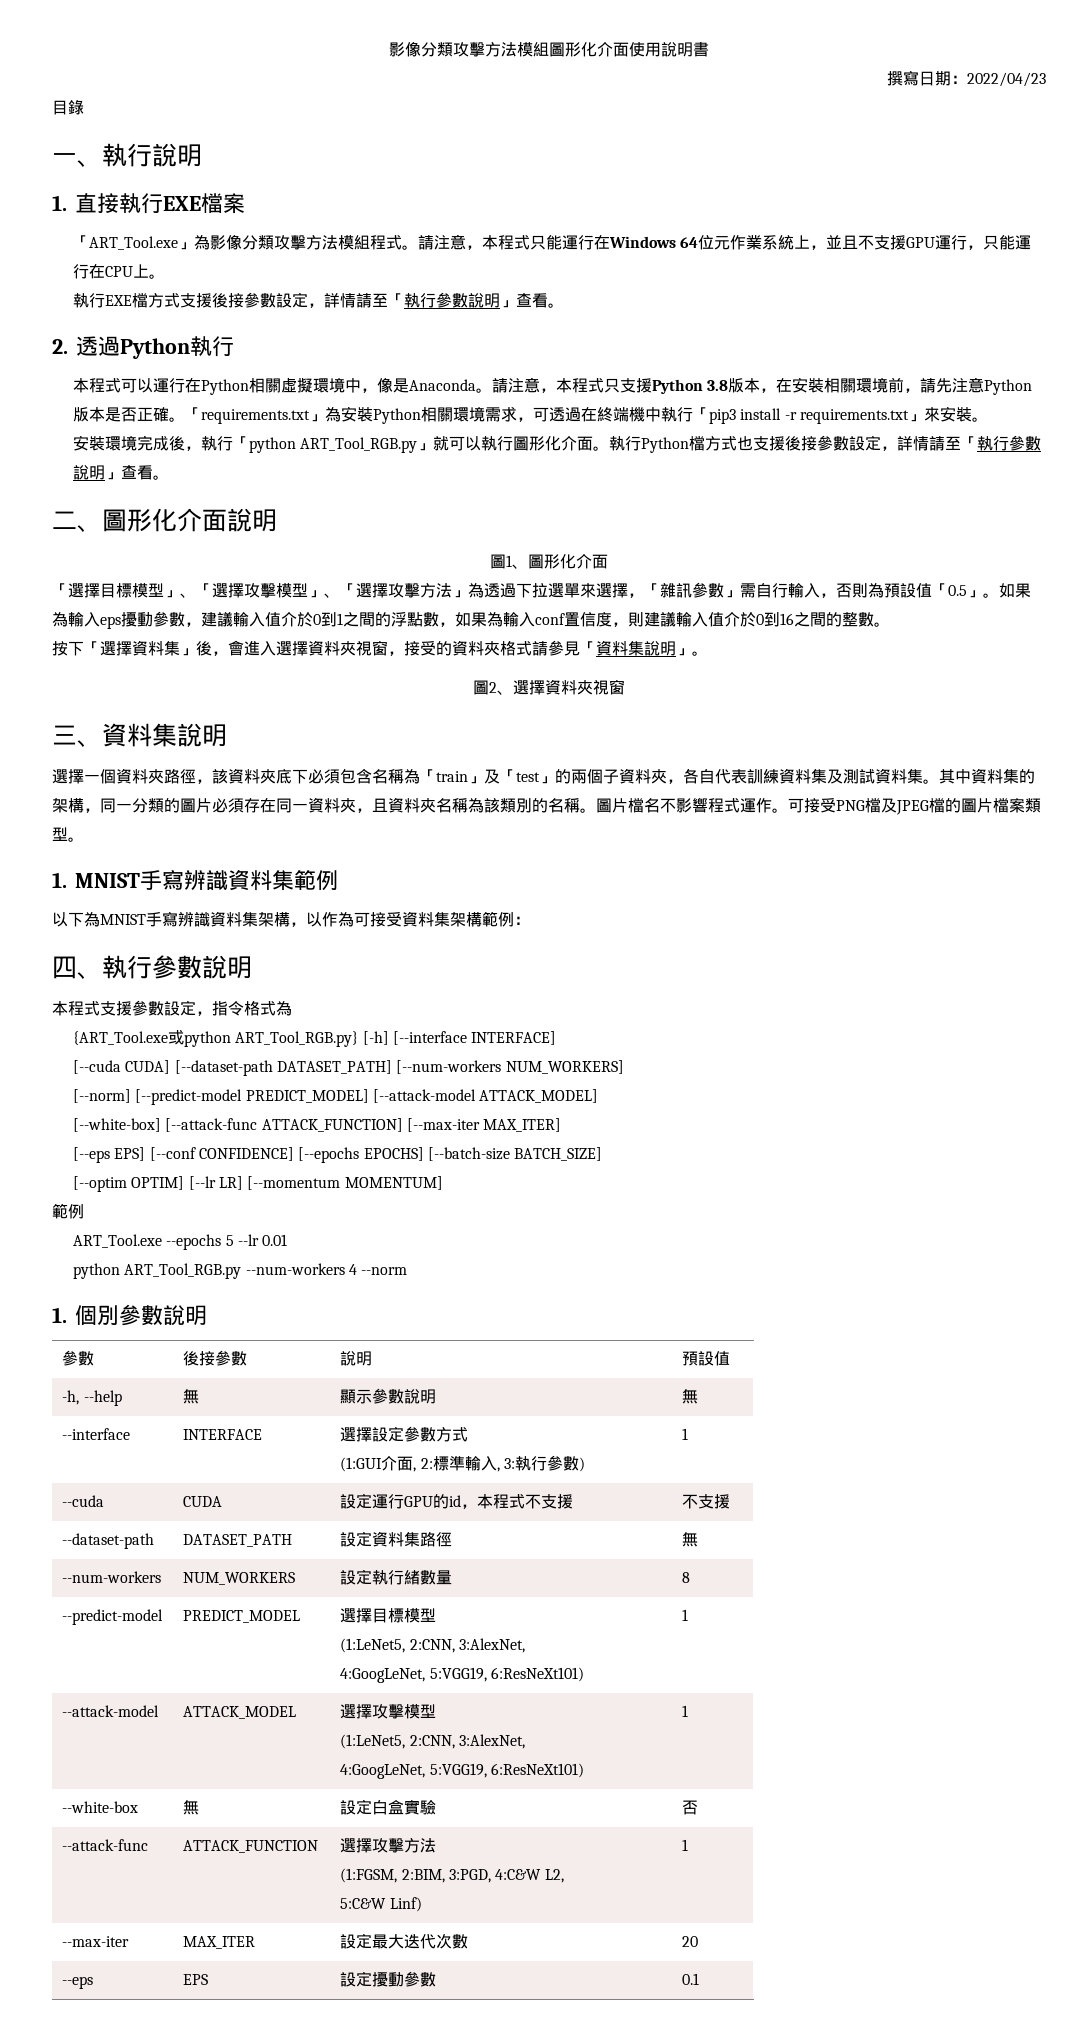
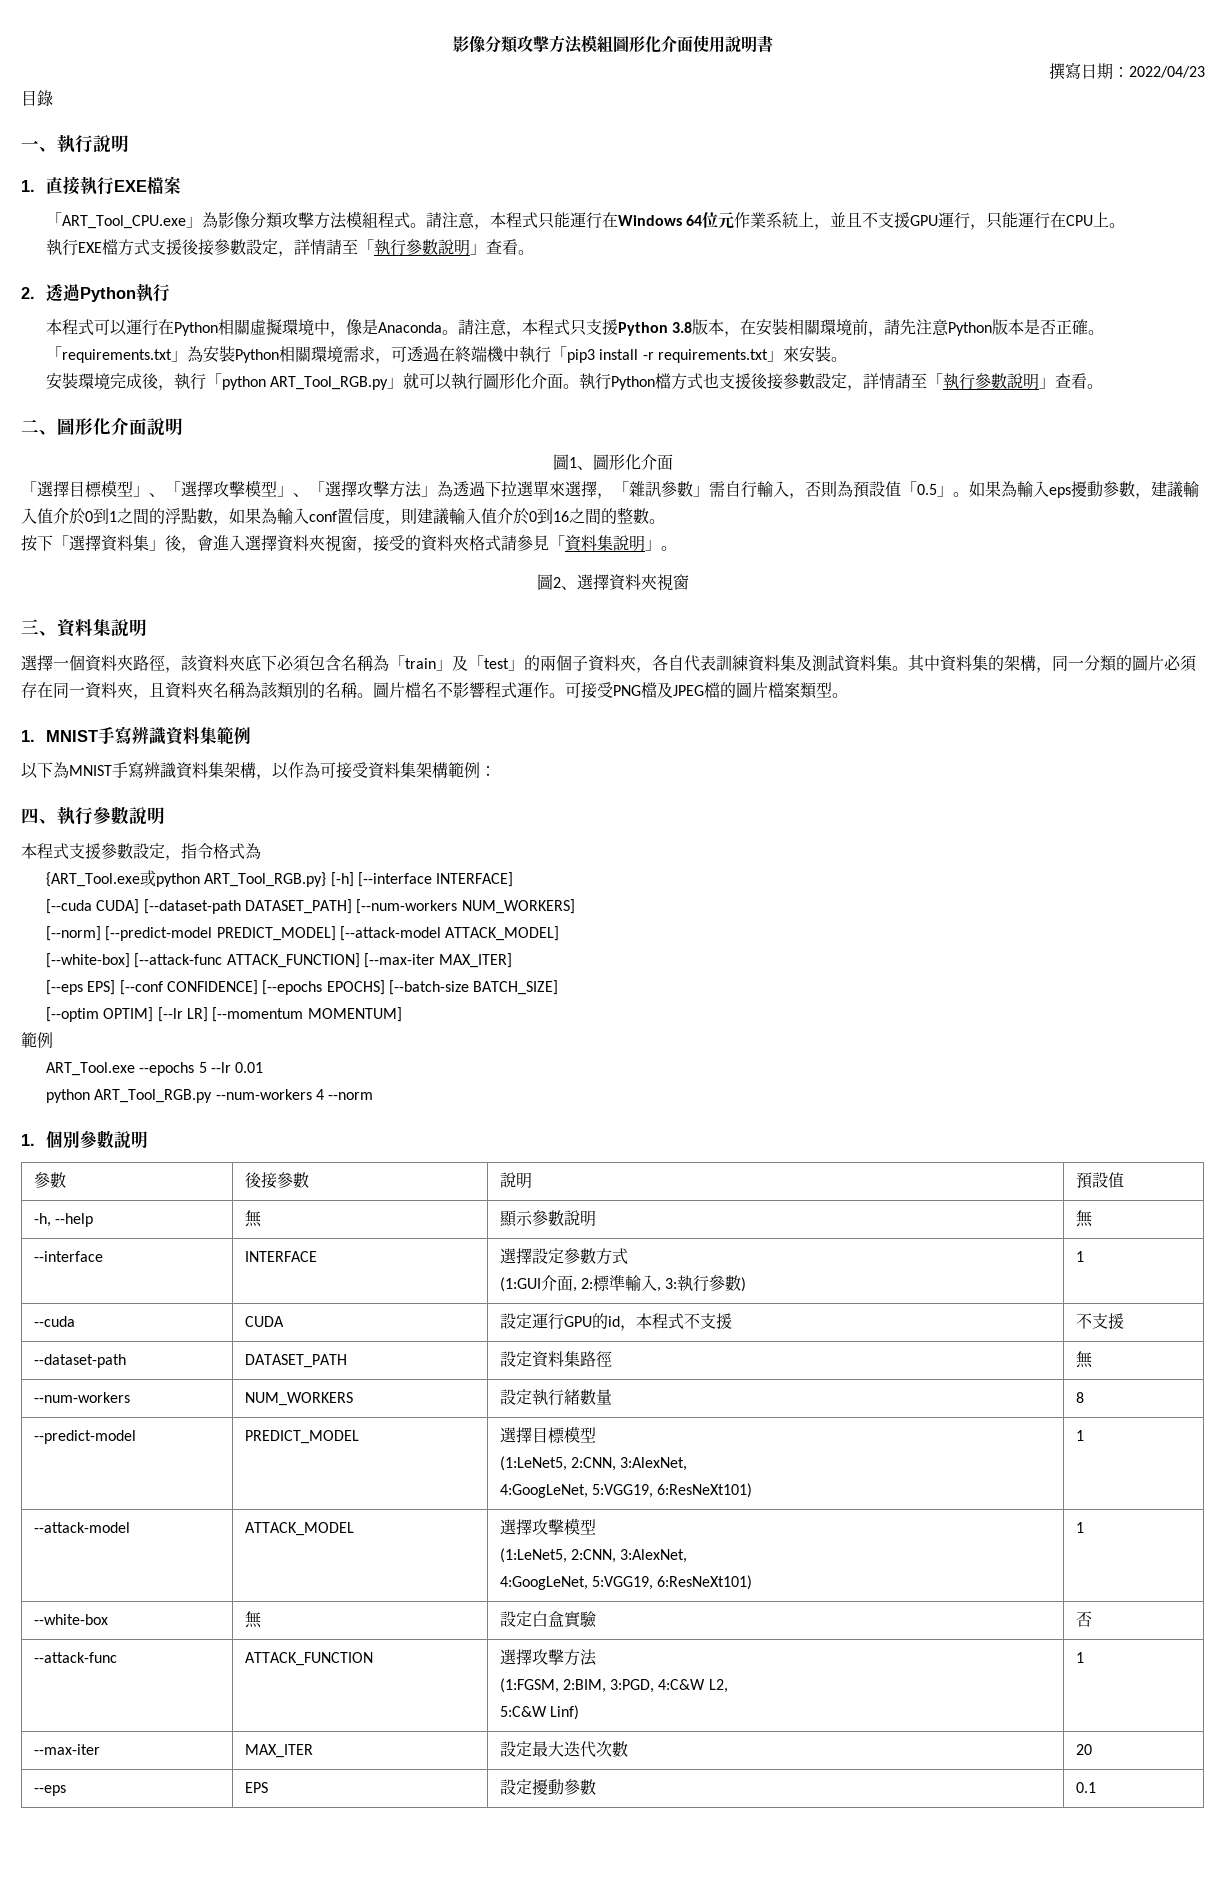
- 「ART_Tool.exe」為影像分類攻擊方法模組程式。
+ 「ART_Tool_CPU.exe」為影像分類攻擊方法模組程式。

